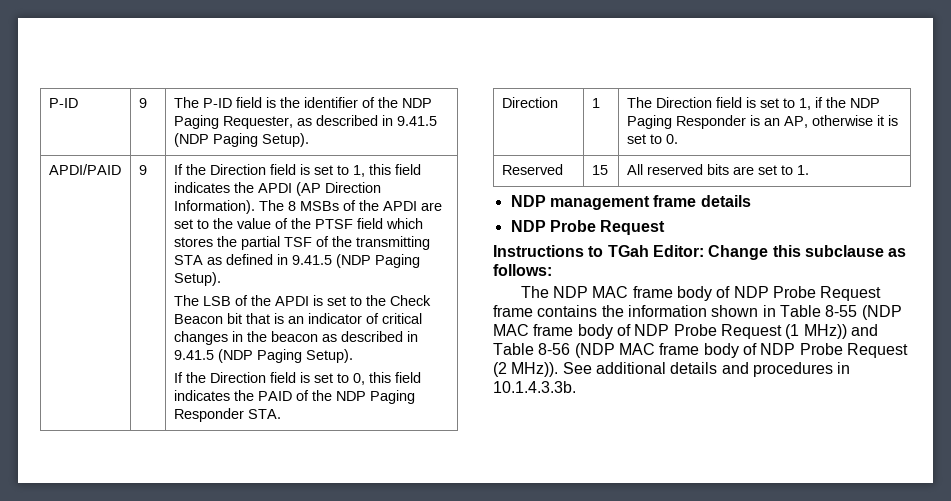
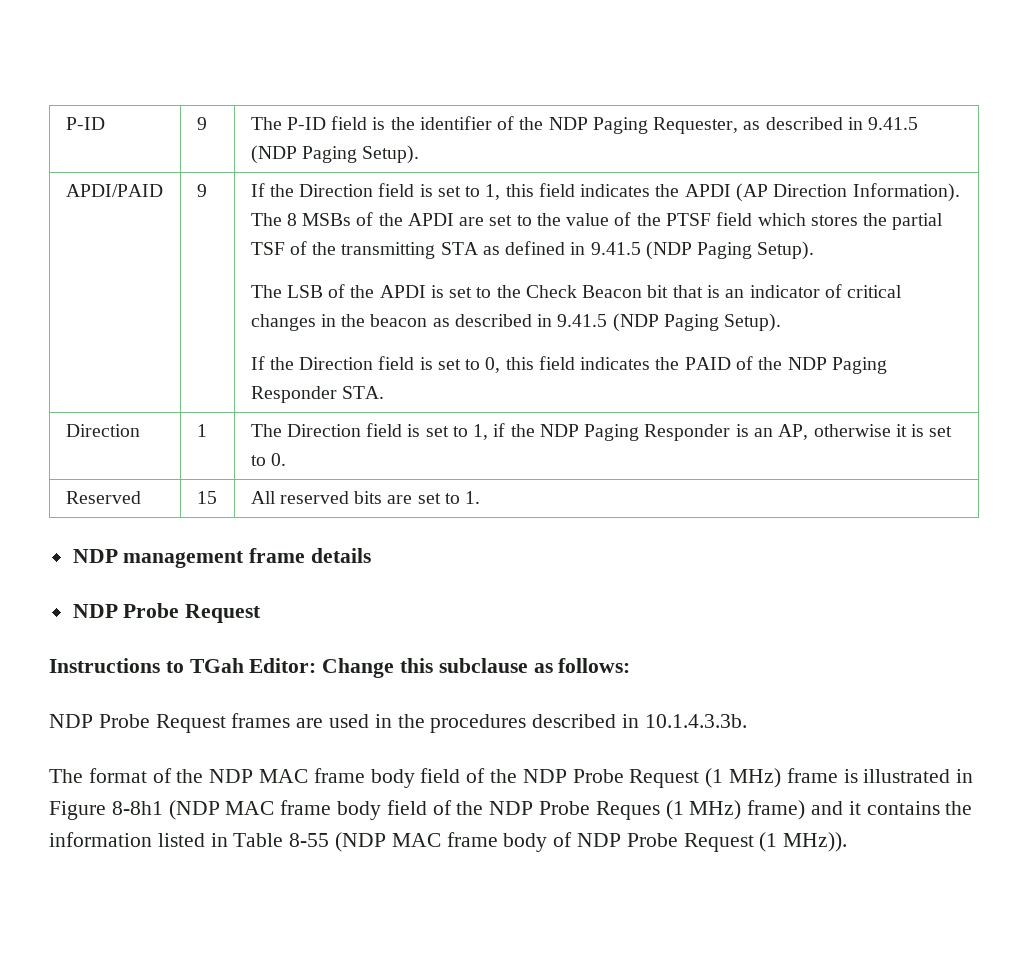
- The NDP MAC frame body of NDP Probe Request frame contains the information shown in Table 8-55 (NDP MAC frame body of NDP Probe Request (1 MHz)) and Table 8-56 (NDP MAC frame body of NDP Probe Request (2 MHz)). See additional details and procedures in 10.1.4.3.3b.
+ NDP Probe Request frames are used in the procedures described in 10.1.4.3.3b.
+ The format of the NDP MAC frame body field of the NDP Probe Request (1 MHz) frame is illustrated in Figure 8-8h1 (NDP MAC frame body field of the NDP Probe Reques (1 MHz) frame) and it contains the information listed in Table 8-55 (NDP MAC frame body of NDP Probe Request (1 MHz)).

